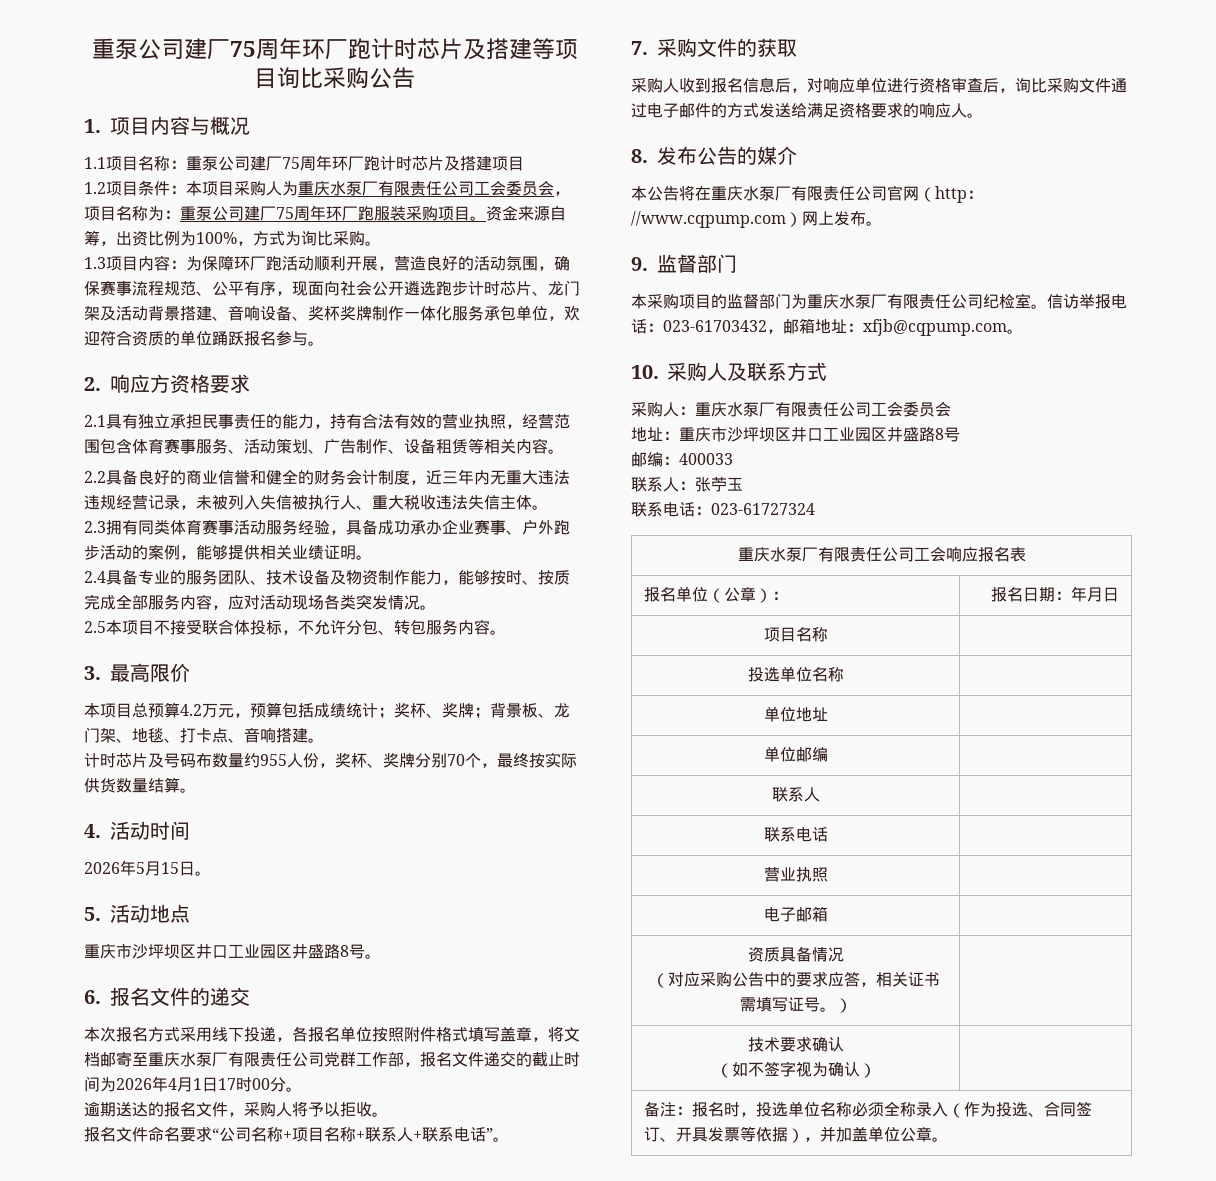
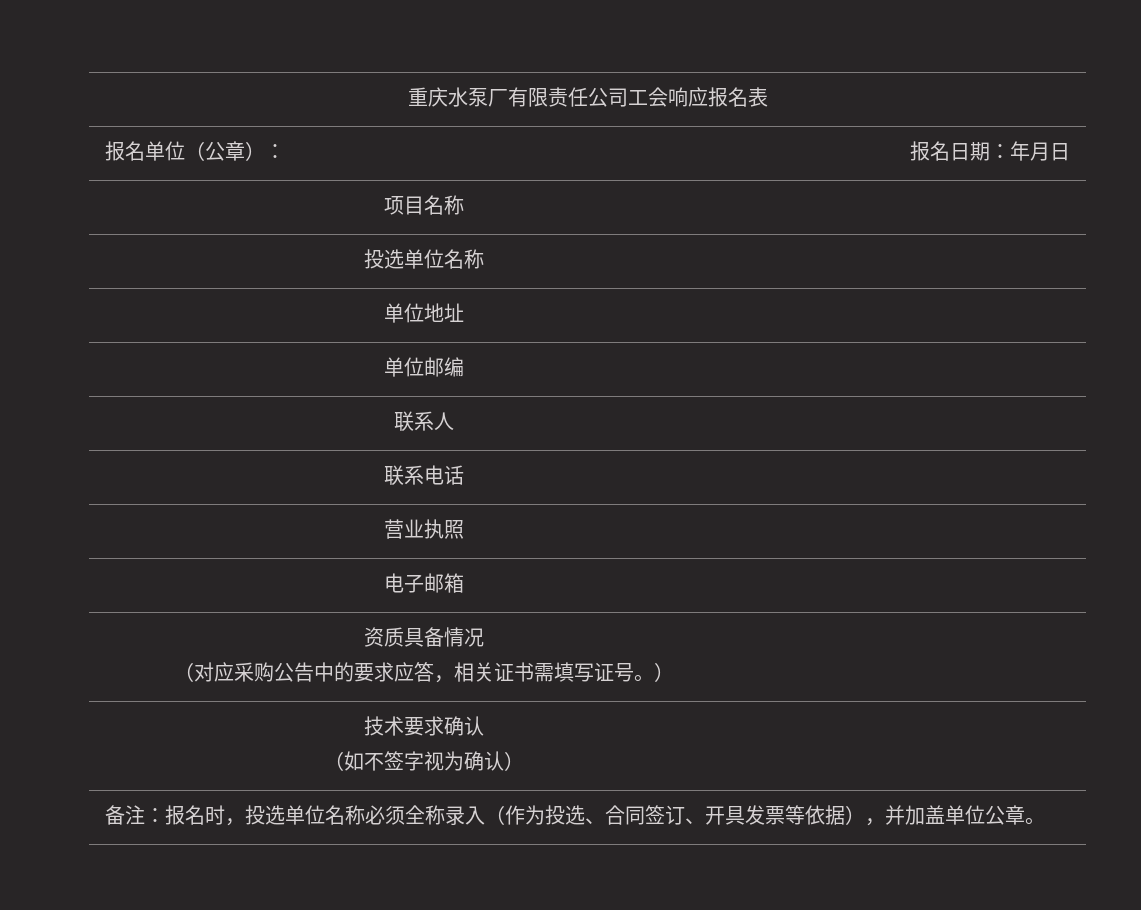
- 重泵公司建厂75周年环厂跑计时芯片及搭建等项目询比采购公告
- 1.项目内容与概况
- 1.1项目名称：重泵公司建厂75周年环厂跑计时芯片及搭建项目
- 1.2项目条件：本项目采购人为重庆水泵厂有限责任公司工会委员会，项目名称为：重泵公司建厂75周年环厂跑服装采购项目。资金来源自筹，出资比例为100%，方式为询比采购。
- 1.3项目内容：为保障环厂跑活动顺利开展，营造良好的活动氛围，确保赛事流程规范、公平有序，现面向社会公开遴选跑步计时芯片、龙门架及活动背景搭建、音响设备、奖杯奖牌制作一体化服务承包单位，欢迎符合资质的单位踊跃报名参与。
- 2.响应方资格要求
- 2.1具有独立承担民事责任的能力，持有合法有效的营业执照，经营范围包含体育赛事服务、活动策划、广告制作、设备租赁等相关内容。
- 2.2具备良好的商业信誉和健全的财务会计制度，近三年内无重大违法违规经营记录，未被列入失信被执行人、重大税收违法失信主体。
- 2.3拥有同类体育赛事活动服务经验，具备成功承办企业赛事、户外跑步活动的案例，能够提供相关业绩证明。
- 2.4具备专业的服务团队、技术设备及物资制作能力，能够按时、按质完成全部服务内容，应对活动现场各类突发情况。
- 2.5本项目不接受联合体投标，不允许分包、转包服务内容。
- 3.最高限价
- 本项目总预算4.2万元，预算包括成绩统计；奖杯、奖牌；背景板、龙门架、地毯、打卡点、音响搭建。
- 计时芯片及号码布数量约955人份，奖杯、奖牌分别70个，最终按实际供货数量结算。
- 4.活动时间
- 2026年5月15日。
- 5.活动地点
- 重庆市沙坪坝区井口工业园区井盛路8号。
- 6.报名文件的递交
- 本次报名方式采用线下投递，各报名单位按照附件格式填写盖章，将文档邮寄至重庆水泵厂有限责任公司党群工作部，报名文件递交的截止时间为2026年4月1日17时00分。
- 逾期送达的报名文件，采购人将予以拒收。
- 报名文件命名要求“公司名称+项目名称+联系人+联系电话”。
- 7.采购文件的获取
- 采购人收到报名信息后，对响应单位进行资格审查后，询比采购文件通过电子邮件的方式发送给满足资格要求的响应人。
- 8.发布公告的媒介
- 本公告将在重庆水泵厂有限责任公司官网（http：//www.cqpump.com）网上发布。
- 9.监督部门
- 本采购项目的监督部门为重庆水泵厂有限责任公司纪检室。信访举报电话：023-61703432，邮箱地址：xfjb@cqpump.com。
- 10.采购人及联系方式
- 采购人：重庆水泵厂有限责任公司工会委员会
- 地址：重庆市沙坪坝区井口工业园区井盛路8号
- 邮编：400033
- 联系人：张苧玉
- 联系电话：023-61727324

